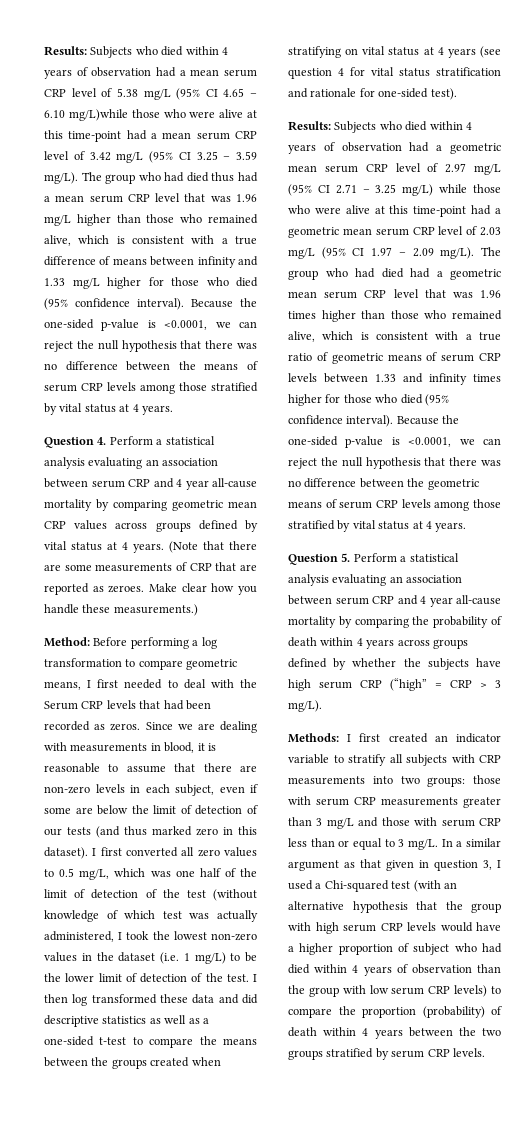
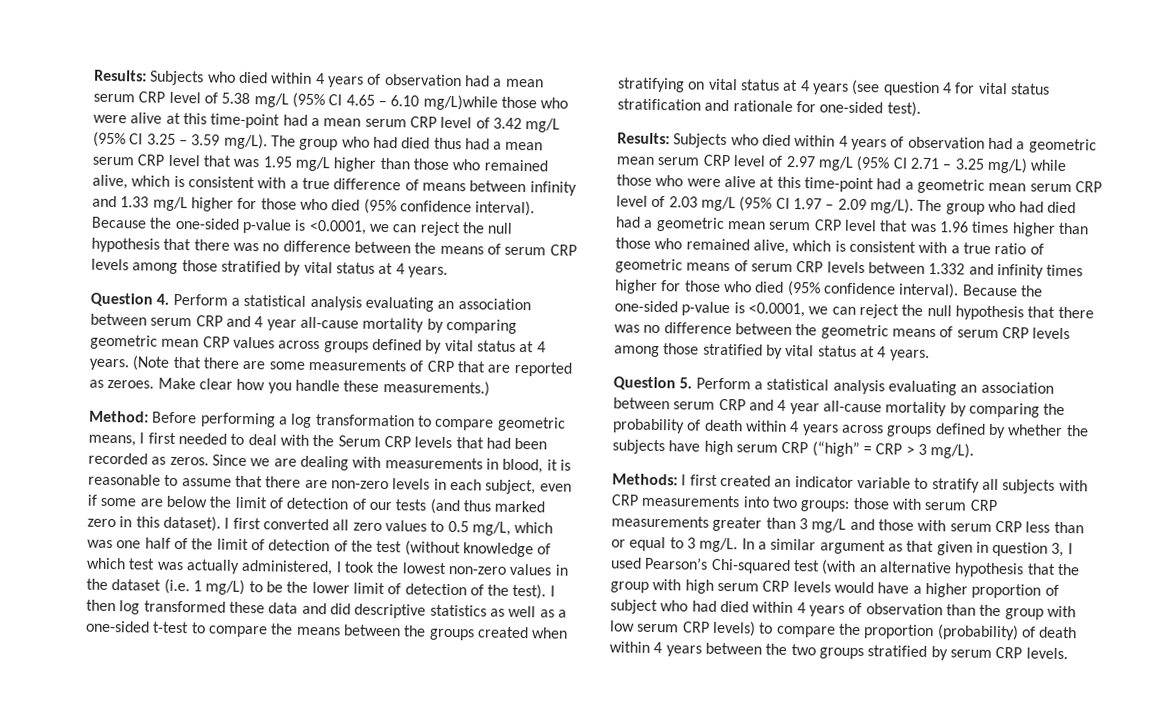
- The group who had died thus had a mean serum CRP level that was 1.96 mg/L higher than those who remained alive, which is consistent with a true difference of means between infinity and 1.33 mg/L higher for those who died (95% confidence interval).
+ The group who had died thus had a mean serum CRP level that was 1.95 mg/L higher than those who remained alive, which is consistent with a true difference of means between infinity and 1.33 mg/L higher for those who died (95% confidence interval).
- I first converted all zero values to 0.5 mg/L, which was one half of the limit of detection of the test (without knowledge of which test was actually administered, I took the lowest non-zero values in the dataset (i.e. 1 mg/L) to be the lower limit of detection of the test.
+ I first converted all zero values to 0.5 mg/L, which was one half of the limit of detection of the test (without knowledge of which test was actually administered, I took the lowest non-zero values in the dataset (i.e. 1 mg/L) to be the lower limit of detection of the test).
- The group who had died had a geometric mean serum CRP level that was 1.96 times higher than those who remained alive, which is consistent with a true ratio of geometric means of serum CRP levels between 1.33 and infinity times higher for those who died (95% confidence interval).
+ The group who had died had a geometric mean serum CRP level that was 1.96 times higher than those who remained alive, which is consistent with a true ratio of geometric means of serum CRP levels between 1.332 and infinity times higher for those who died (95% confidence interval).
- In a similar argument as that given in question 3, I used a Chi-squared test (with an alternative hypothesis that the group with high serum CRP levels would have a higher proportion of subject who had died within 4 years of observation than the group with low serum CRP levels) to compare the proportion (probability) of death within 4 years between the two groups stratified by serum CRP levels.
+ In a similar argument as that given in question 3, I used Pearson’s Chi-squared test (with an alternative hypothesis that the group with high serum CRP levels would have a higher proportion of subject who had died within 4 years of observation than the group with low serum CRP levels) to compare the proportion (probability) of death within 4 years between the two groups stratified by serum CRP levels.

